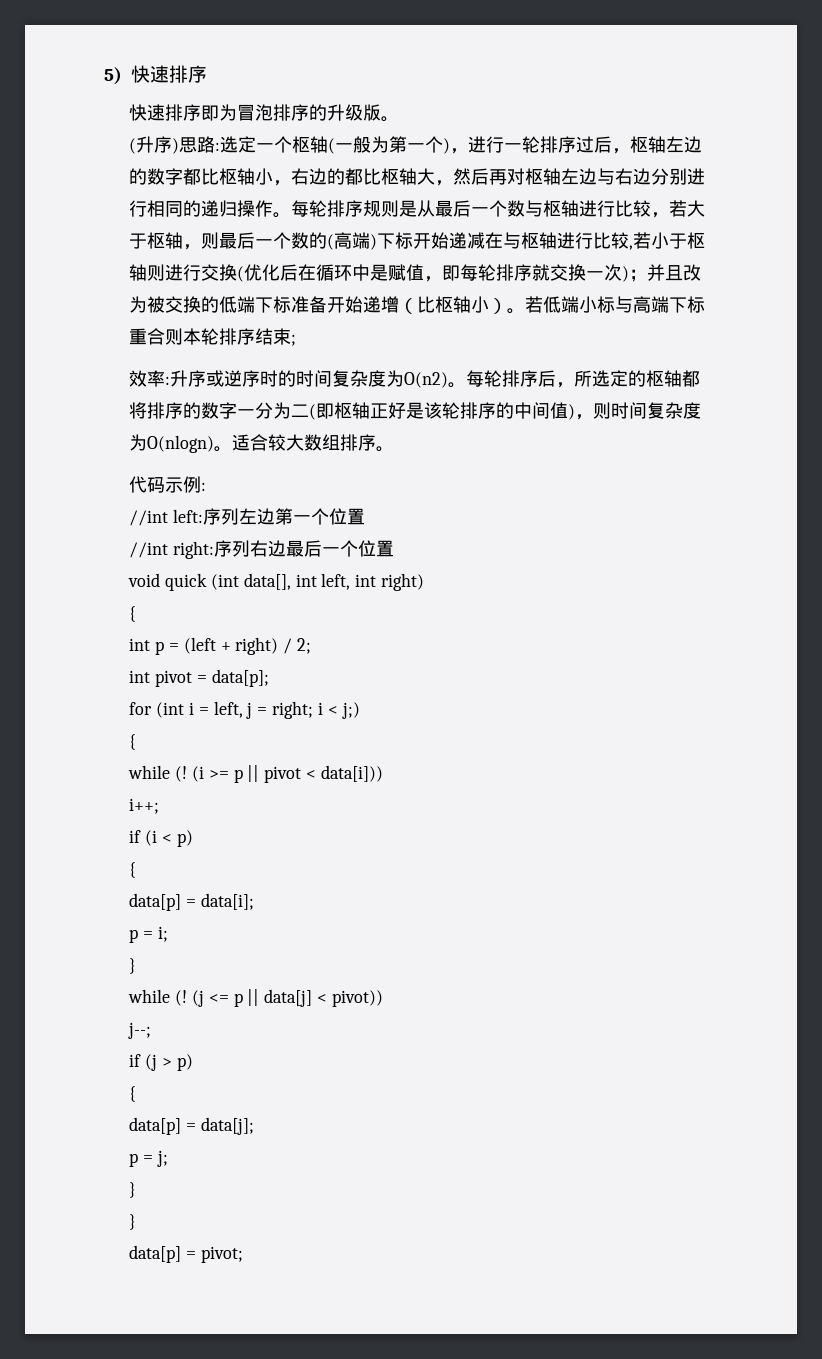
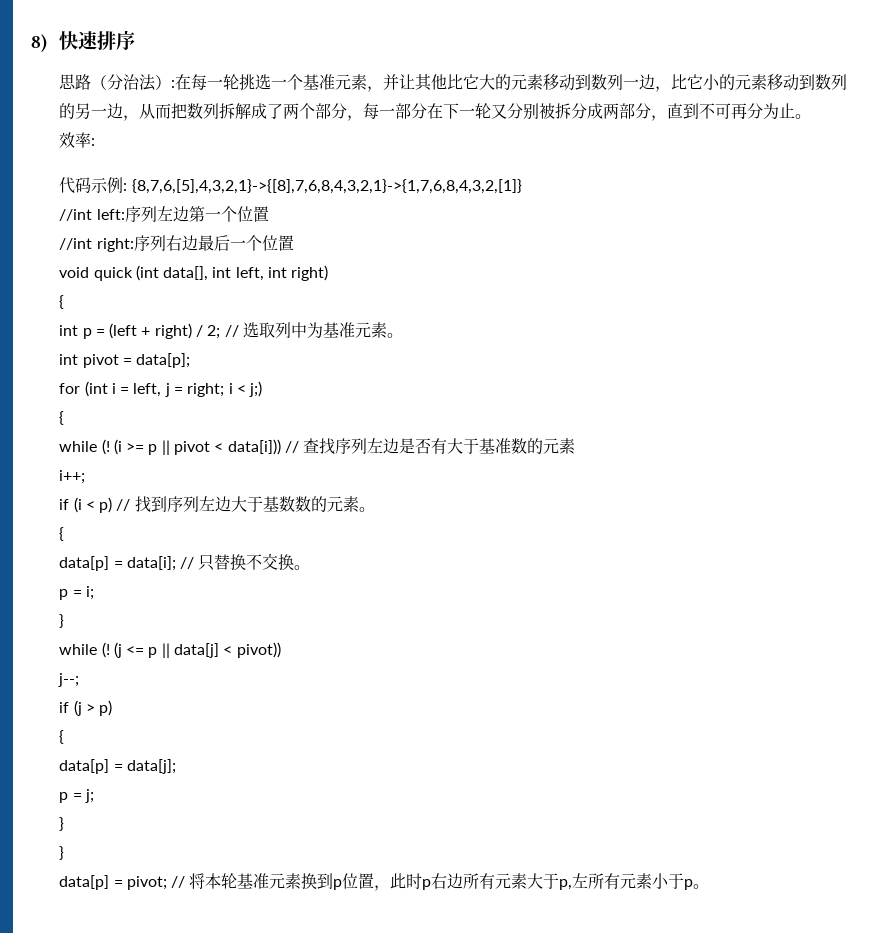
- 5)快速排序
+ 8)快速排序
- 快速排序即为冒泡排序的升级版。
- (升序)思路:选定一个枢轴(一般为第一个)，进行一轮排序过后，枢轴左边的数字都比枢轴小，右边的都比枢轴大，然后再对枢轴左边与右边分别进行相同的递归操作。每轮排序规则是从最后一个数与枢轴进行比较，若大于枢轴，则最后一个数的(高端)下标开始递减在与枢轴进行比较,若小于枢轴则进行交换(优化后在循环中是赋值，即每轮排序就交换一次)；并且改为被交换的低端下标准备开始递增（比枢轴小）。若低端小标与高端下标重合则本轮排序结束;
- 效率:升序或逆序时的时间复杂度为O(n2)。每轮排序后，所选定的枢轴都将排序的数字一分为二(即枢轴正好是该轮排序的中间值)，则时间复杂度为O(nlogn)。适合较大数组排序。
+ 思路（分治法）:在每一轮挑选一个基准元素，并让其他比它大的元素移动到数列一边，比它小的元素移动到数列的另一边，从而把数列拆解成了两个部分，每一部分在下一轮又分别被拆分成两部分，直到不可再分为止。
+ 效率:
- 代码示例:
+ 代码示例: {8,7,6,[5],4,3,2,1}->{[8],7,6,8,4,3,2,1}->{1,7,6,8,4,3,2,[1]}
- int p = (left + right) / 2;
+ int p = (left + right) / 2; // 选取列中为基准元素。
- (i >= p || pivot < data[i]))
+ (i >= p || pivot < data[i])) // 查找序列左边是否有大于基准数的元素
- if (i < p)
+ if (i < p) // 找到序列左边大于基数数的元素。
- data[p] = data[i];
+ data[p] = data[i]; // 只替换不交换。
- data[p] = pivot;
+ data[p] = pivot; // 将本轮基准元素换到p位置，此时p右边所有元素大于p,左所有元素小于p。

